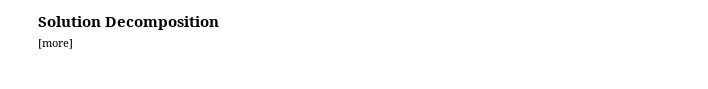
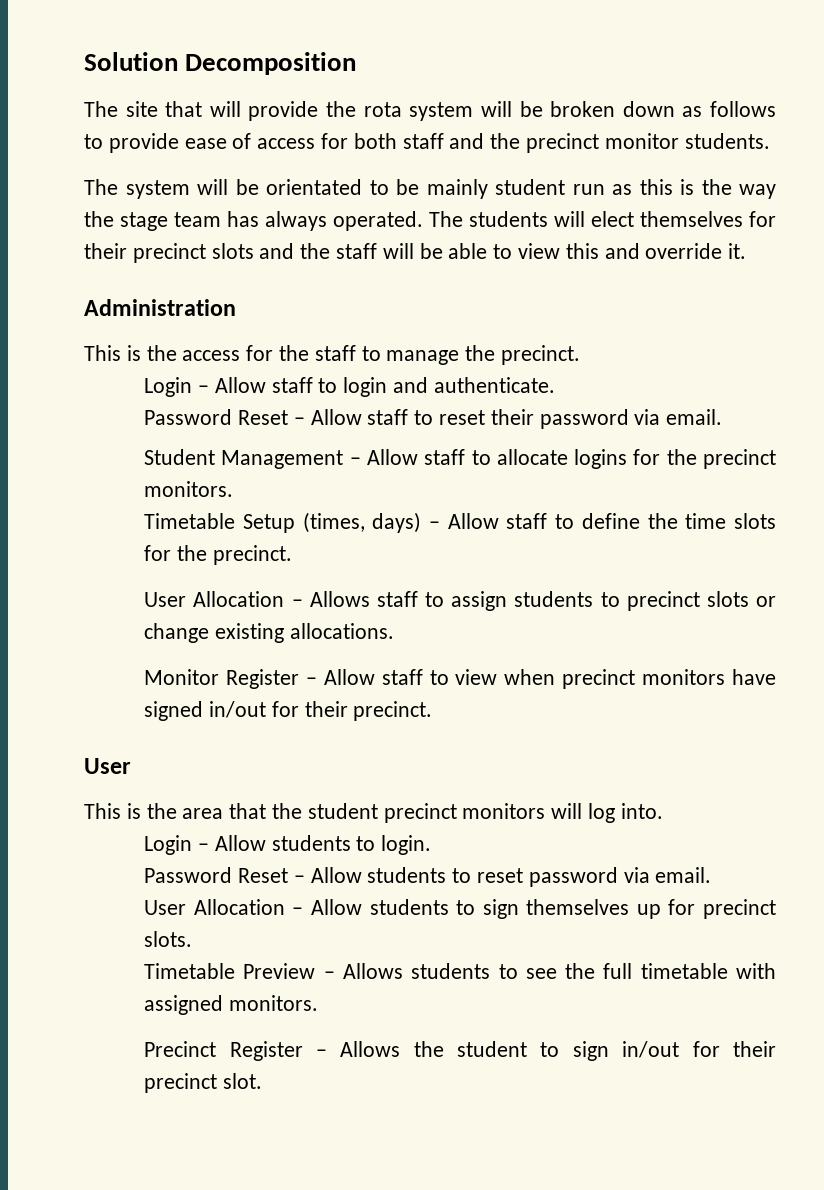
- [more]
+ The site that will provide the rota system will be broken down as follows to provide ease of access for both staff and the precinct monitor students.
+ The system will be orientated to be mainly student run as this is the way the stage team has always operated. The students will elect themselves for their precinct slots and the staff will be able to view this and override it.
+ Administration
+ This is the access for the staff to manage the precinct.
+ Login – Allow staff to login and authenticate.
+ Password Reset – Allow staff to reset their password via email.
+ Student Management – Allow staff to allocate logins for the precinct monitors.
+ Timetable Setup (times, days) – Allow staff to define the time slots for the precinct.
+ User Allocation – Allows staff to assign students to precinct slots or change existing allocations.
+ Monitor Register – Allow staff to view when precinct monitors have signed in/out for their precinct.
+ User
+ This is the area that the student precinct monitors will log into.
+ Login – Allow students to login.
+ Password Reset – Allow students to reset password via email.
+ User Allocation – Allow students to sign themselves up for precinct slots.
+ Timetable Preview – Allows students to see the full timetable with assigned monitors.
+ Precinct Register – Allows the student to sign in/out for their precinct slot.

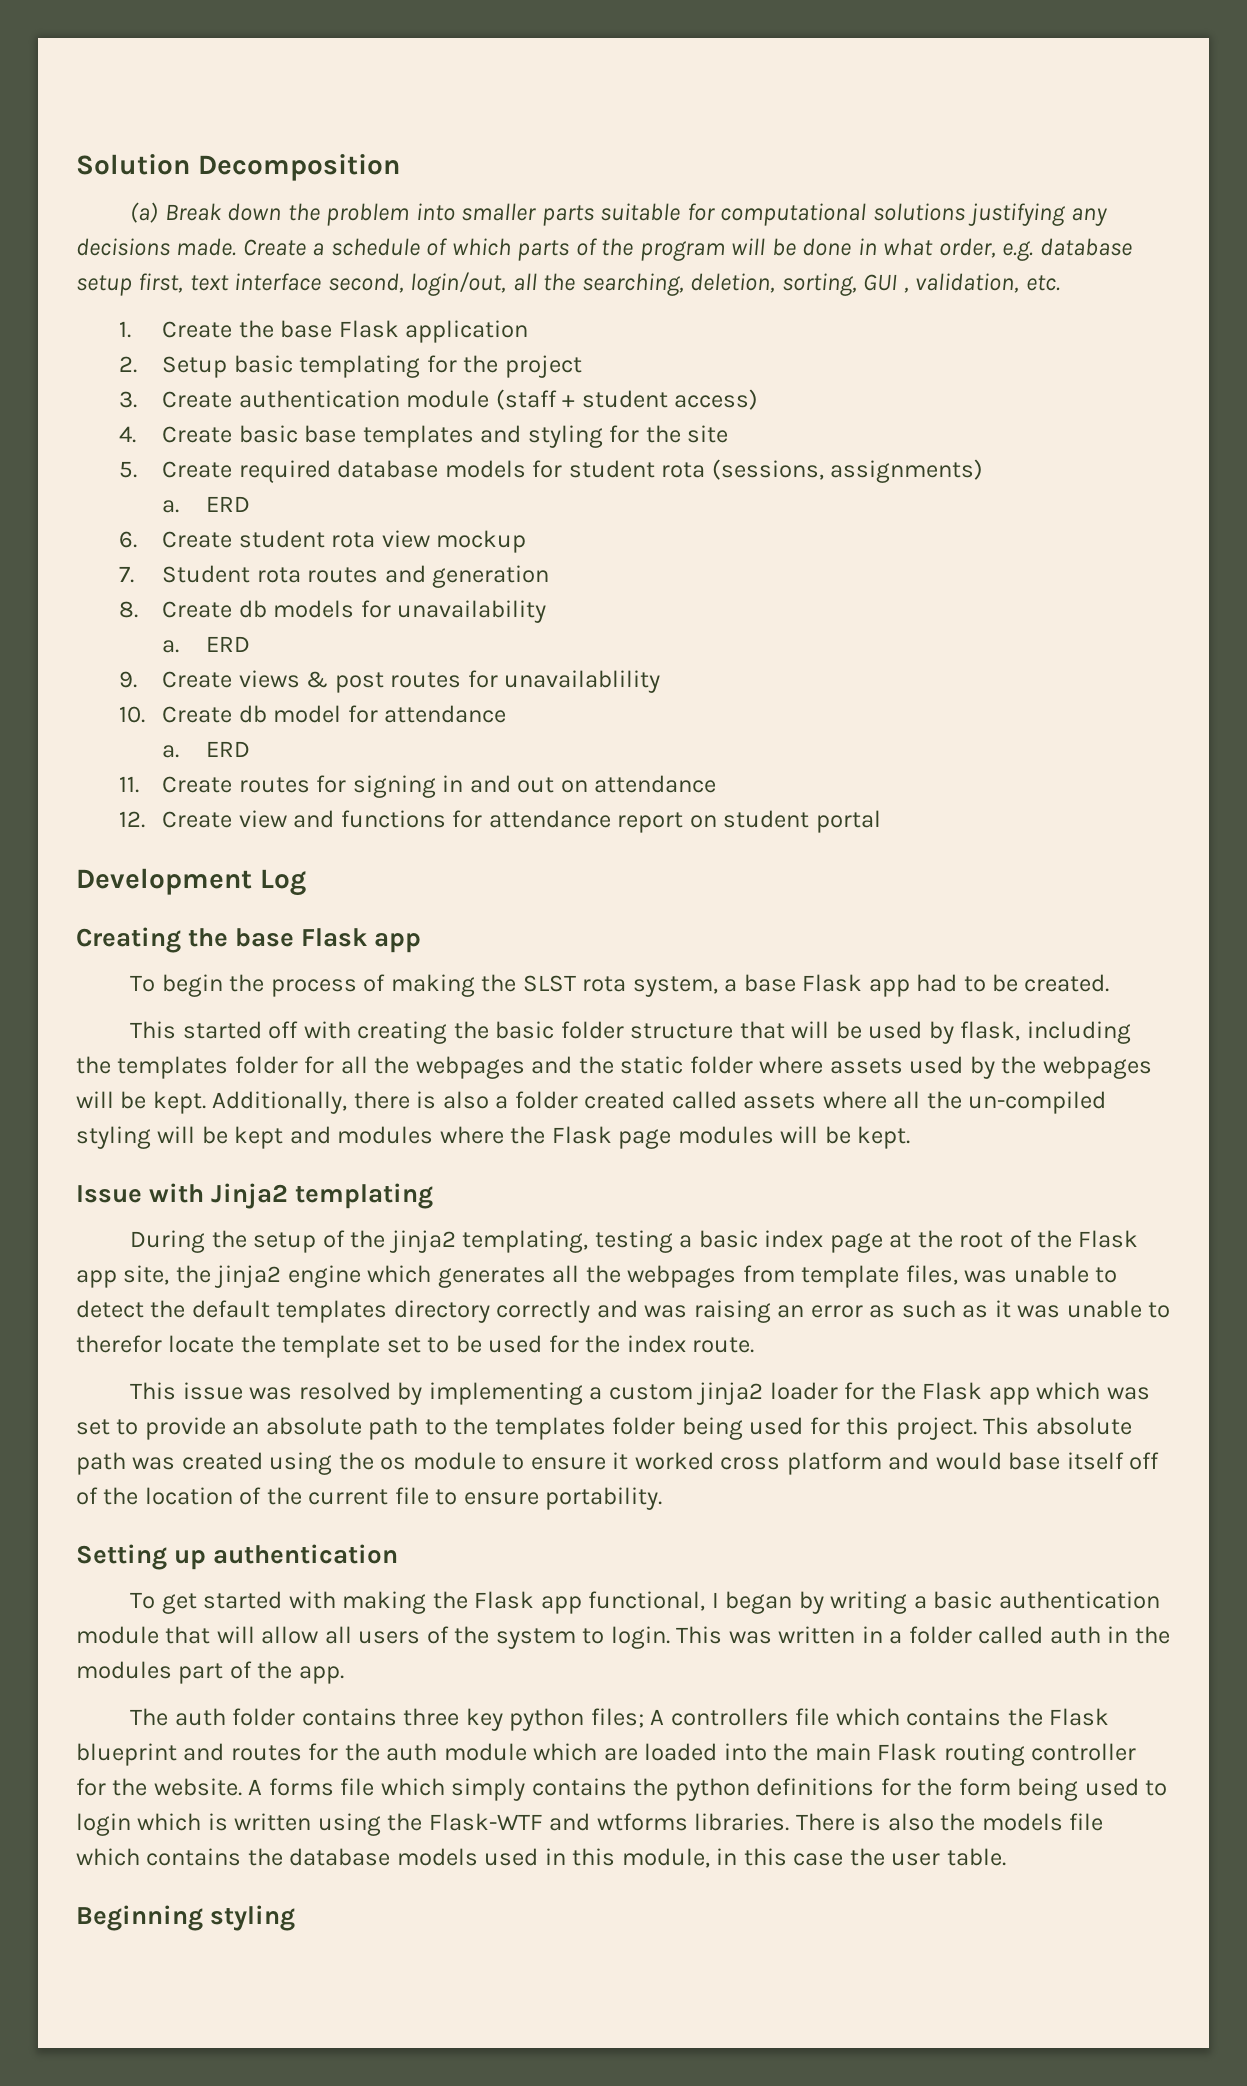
- The site that will provide the rota system will be broken down as follows to provide ease of access for both staff and the precinct monitor students.
- The system will be orientated to be mainly student run as this is the way the stage team has always operated. The students will elect themselves for their precinct slots and the staff will be able to view this and override it.
- Administration
- This is the access for the staff to manage the precinct.
- Login – Allow staff to login and authenticate.
- Password Reset – Allow staff to reset their password via email.
- Student Management – Allow staff to allocate logins for the precinct monitors.
- Timetable Setup (times, days) – Allow staff to define the time slots for the precinct.
- User Allocation – Allows staff to assign students to precinct slots or change existing allocations.
- Monitor Register – Allow staff to view when precinct monitors have signed in/out for their precinct.
- User
- This is the area that the student precinct monitors will log into.
- Login – Allow students to login.
- Password Reset – Allow students to reset password via email.
- User Allocation – Allow students to sign themselves up for precinct slots.
- Timetable Preview – Allows students to see the full timetable with assigned monitors.
- Precinct Register – Allows the student to sign in/out for their precinct slot.
+ (a) Break down the problem into smaller parts suitable for computational solutions justifying any decisions made. Create a schedule of which parts of the program will be done in what order, e.g. database setup first, text interface second, login/out, all the searching, deletion, sorting, GUI , validation, etc.
+ 1. Create the base Flask application
+ 2. Setup basic templating for the project
+ 3. Create authentication module (staff + student access)
+ 4. Create basic base templates and styling for the site
+ 5. Create required database models for student rota (sessions, assignments)
+ a. ERD
+ 6. Create student rota view mockup
+ 7. Student rota routes and generation
+ 8. Create db models for unavailability
+ a. ERD
+ 9. Create views & post routes for unavailablility
+ 10. Create db model for attendance
+ a. ERD
+ 11. Create routes for signing in and out on attendance
+ 12. Create view and functions for attendance report on student portal
+ Development Log
+ Creating the base Flask app
+ To begin the process of making the SLST rota system, a base Flask app had to be created.
+ This started off with creating the basic folder structure that will be used by flask, including the templates folder for all the webpages and the static folder where assets used by the webpages will be kept. Additionally, there is also a folder created called assets where all the un-compiled styling will be kept and modules where the Flask page modules will be kept.
+ Issue with Jinja2 templating
+ During the setup of the jinja2 templating, testing a basic index page at the root of the Flask app site, the jinja2 engine which generates all the webpages from template files, was unable to detect the default templates directory correctly and was raising an error as such as it was unable to therefor locate the template set to be used for the index route.
+ This issue was resolved by implementing a custom jinja2 loader for the Flask app which was set to provide an absolute path to the templates folder being used for this project. This absolute path was created using the os module to ensure it worked cross platform and would base itself off of the location of the current file to ensure portability.
+ Setting up authentication
+ To get started with making the Flask app functional, I began by writing a basic authentication module that will allow all users of the system to login. This was written in a folder called auth in the modules part of the app.
+ The auth folder contains three key python files; A controllers file which contains the Flask blueprint and routes for the auth module which are loaded into the main Flask routing controller for the website. A forms file which simply contains the python definitions for the form being used to login which is written using the Flask-WTF and wtforms libraries. There is also the models file which contains the database models used in this module, in this case the user table.
+ Beginning styling

